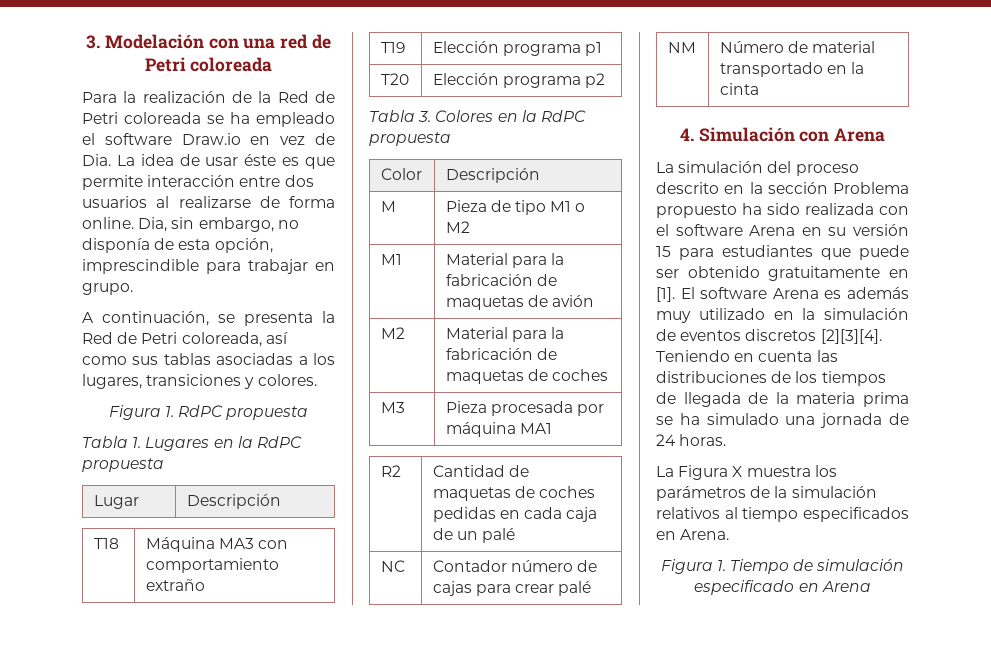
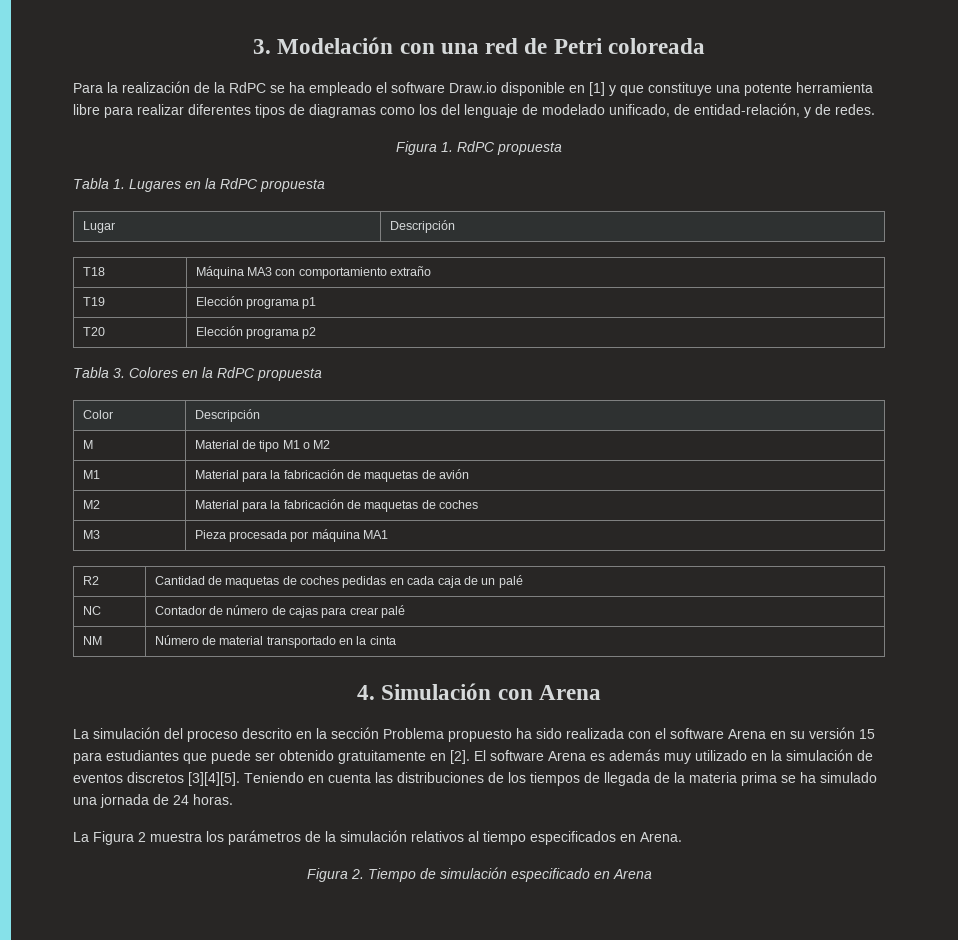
- Para la realización de la Red de Petri coloreada se ha empleado el software Draw.io en vez de Dia. La idea de usar éste es que permite interacción entre dos usuarios al realizarse de forma online. Dia, sin embargo, no disponía de esta opción, imprescindible para trabajar en grupo.
- A continuación, se presenta la Red de Petri coloreada, así como sus tablas asociadas a los lugares, transiciones y colores.
+ Para la realización de la RdPC se ha empleado el software Draw.io disponible en [1] y que constituye una potente herramienta libre para realizar diferentes tipos de diagramas como los del lenguaje de modelado unificado, de entidad-relación, y de redes.
- M | Pieza de tipo M1 o M2
+ M | Material de tipo M1 o M2
- NC | Contador número de cajas para crear palé
+ NC | Contador de número de cajas para crear palé
- La simulación del proceso descrito en la sección Problema propuesto ha sido realizada con el software Arena en su versión 15 para estudiantes que puede ser obtenido gratuitamente en [1].
+ La simulación del proceso descrito en la sección Problema propuesto ha sido realizada con el software Arena en su versión 15 para estudiantes que puede ser obtenido gratuitamente en [2].
- El software Arena es además muy utilizado en la simulación de eventos discretos [2][3][4].
+ El software Arena es además muy utilizado en la simulación de eventos discretos [3][4][5].
- La Figura X muestra los parámetros de la simulación relativos al tiempo especificados en Arena.
+ La Figura 2 muestra los parámetros de la simulación relativos al tiempo especificados en Arena.
- Figura 1. Tiempo de simulación especificado en Arena
+ Figura 2. Tiempo de simulación especificado en Arena

